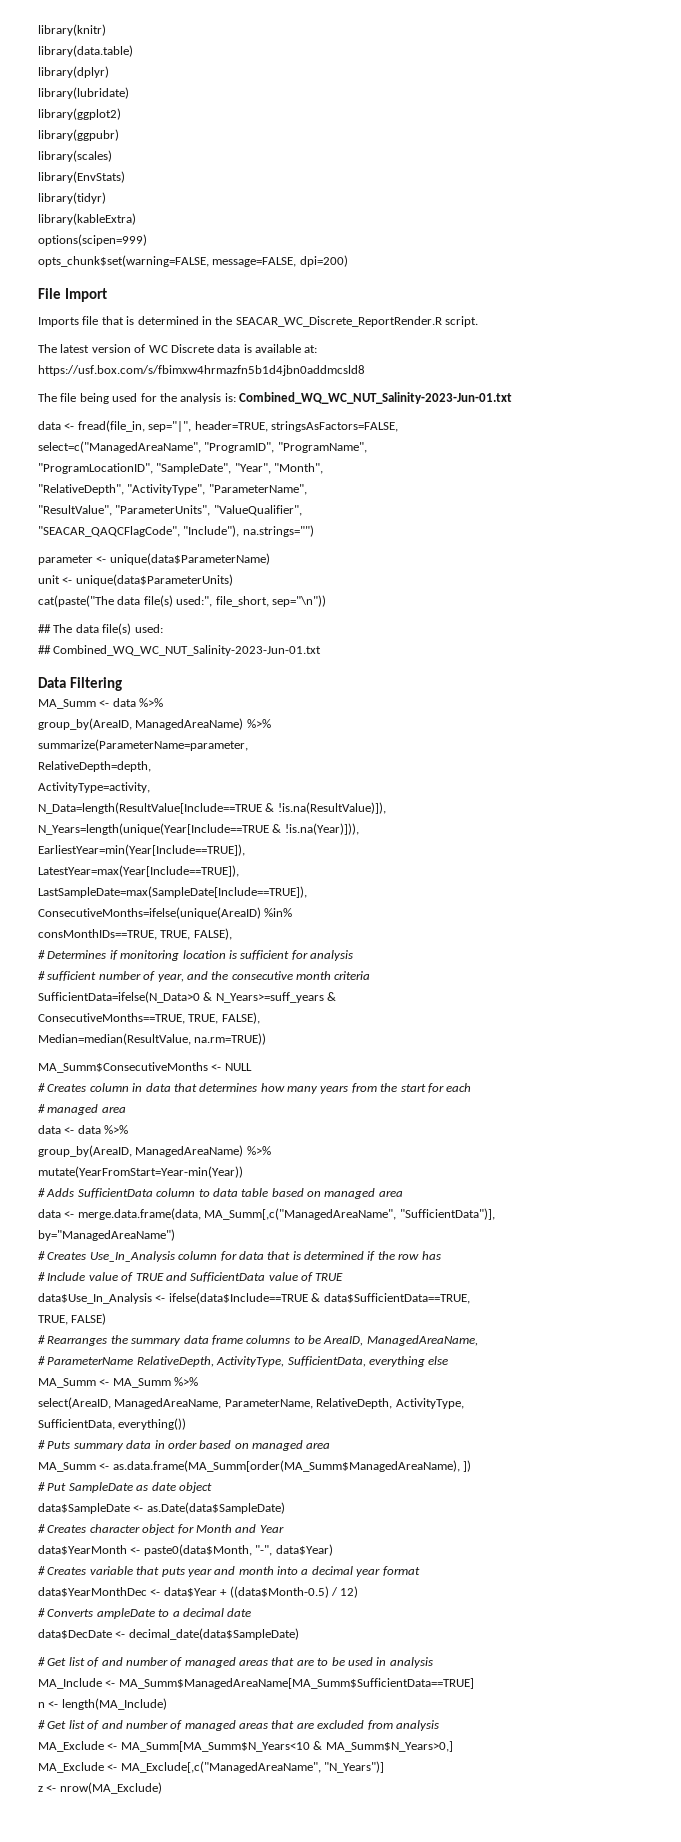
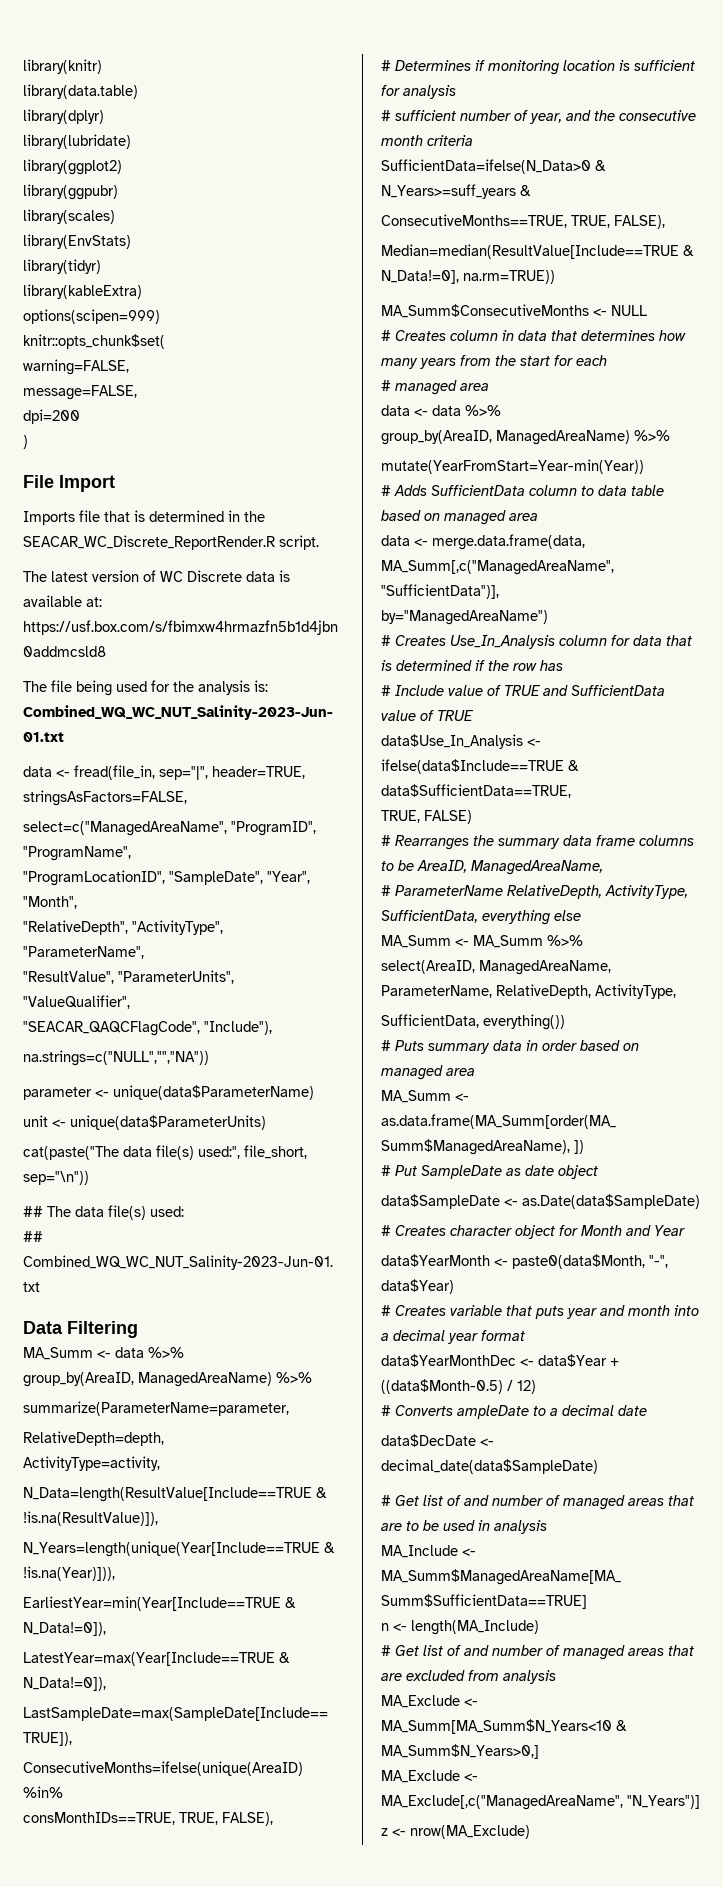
- opts_chunk$set(warning=FALSE, message=FALSE, dpi=200)
+ knitr::opts_chunk$set(
+ warning=FALSE,
+ message=FALSE,
+ dpi=200
+ )
- "SEACAR_QAQCFlagCode", "Include"), na.strings="")
+ "SEACAR_QAQCFlagCode", "Include"),
+ na.strings=c("NULL","","NA"))
- EarliestYear=min(Year[Include==TRUE]),
- LatestYear=max(Year[Include==TRUE]),
+ EarliestYear=min(Year[Include==TRUE & N_Data!=0]),
+ LatestYear=max(Year[Include==TRUE & N_Data!=0]),
- Median=median(ResultValue, na.rm=TRUE))
+ Median=median(ResultValue[Include==TRUE & N_Data!=0], na.rm=TRUE))

